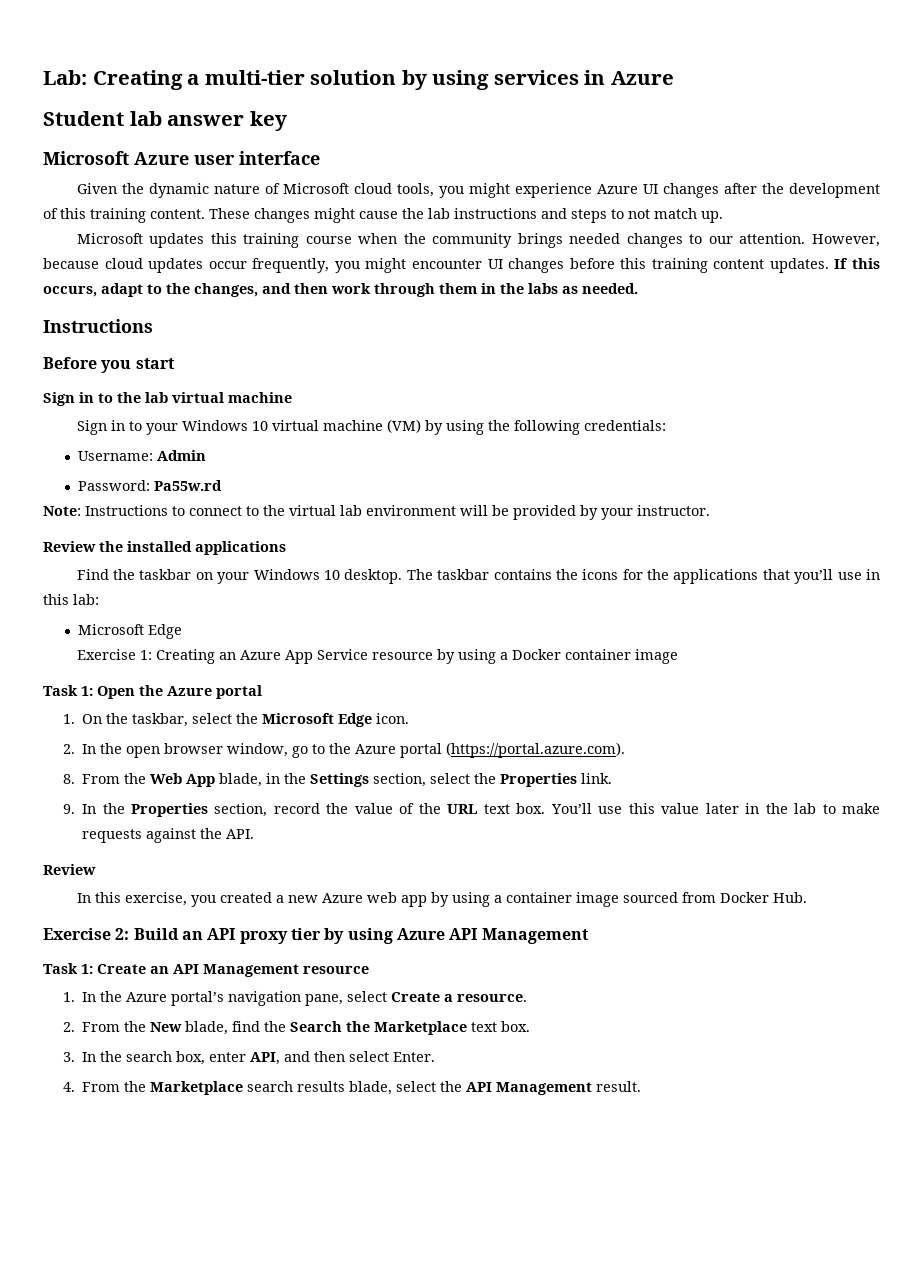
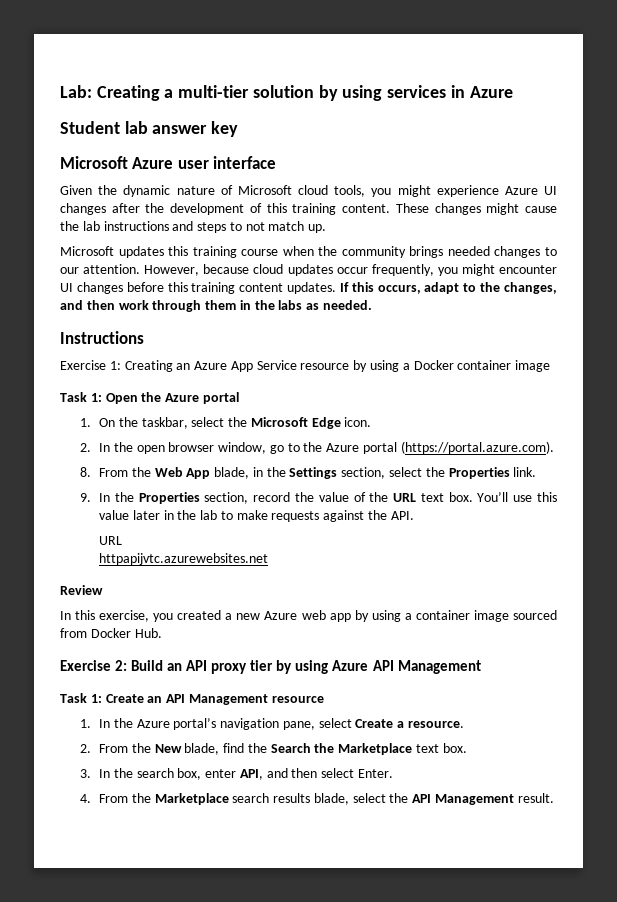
- Before you start
- Sign in to the lab virtual machine
- Sign in to your Windows 10 virtual machine (VM) by using the following credentials:
- Username: Admin
- Password: Pa55w.rd
- Note: Instructions to connect to the virtual lab environment will be provided by your instructor.
- Review the installed applications
- Find the taskbar on your Windows 10 desktop. The taskbar contains the icons for the applications that you’ll use in this lab:
- Microsoft Edge
  You’ll use this value later in the lab to make requests against the API.
+ URL
+ httpapijvtc.azurewebsites.net

